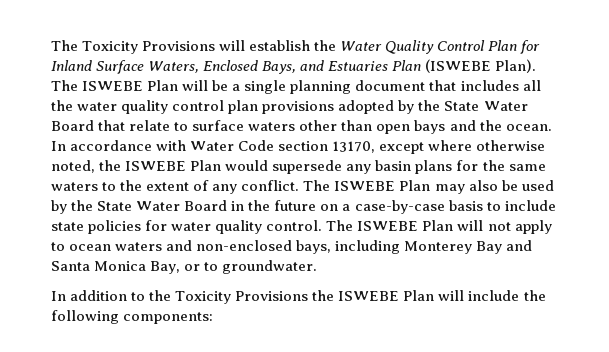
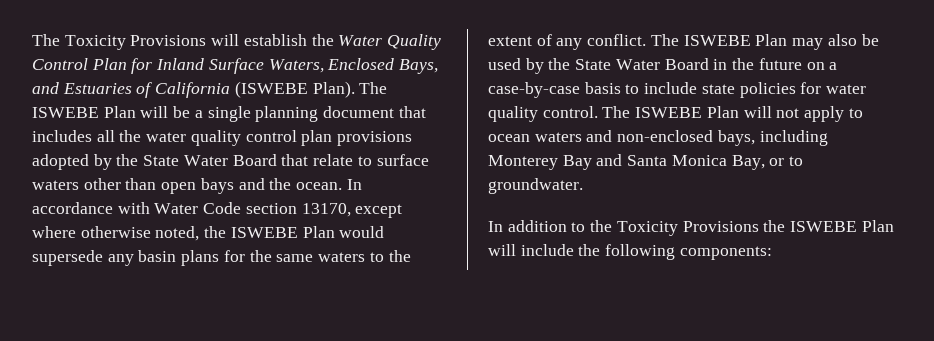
- The Toxicity Provisions will establish the Water Quality Control Plan for Inland Surface Waters, Enclosed Bays, and Estuaries Plan (ISWEBE Plan).
+ The Toxicity Provisions will establish the Water Quality Control Plan for Inland Surface Waters, Enclosed Bays, and Estuaries of California (ISWEBE Plan).

